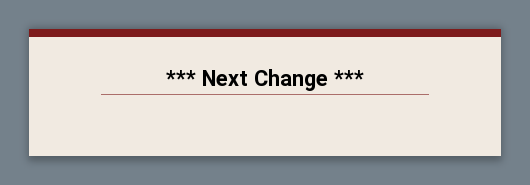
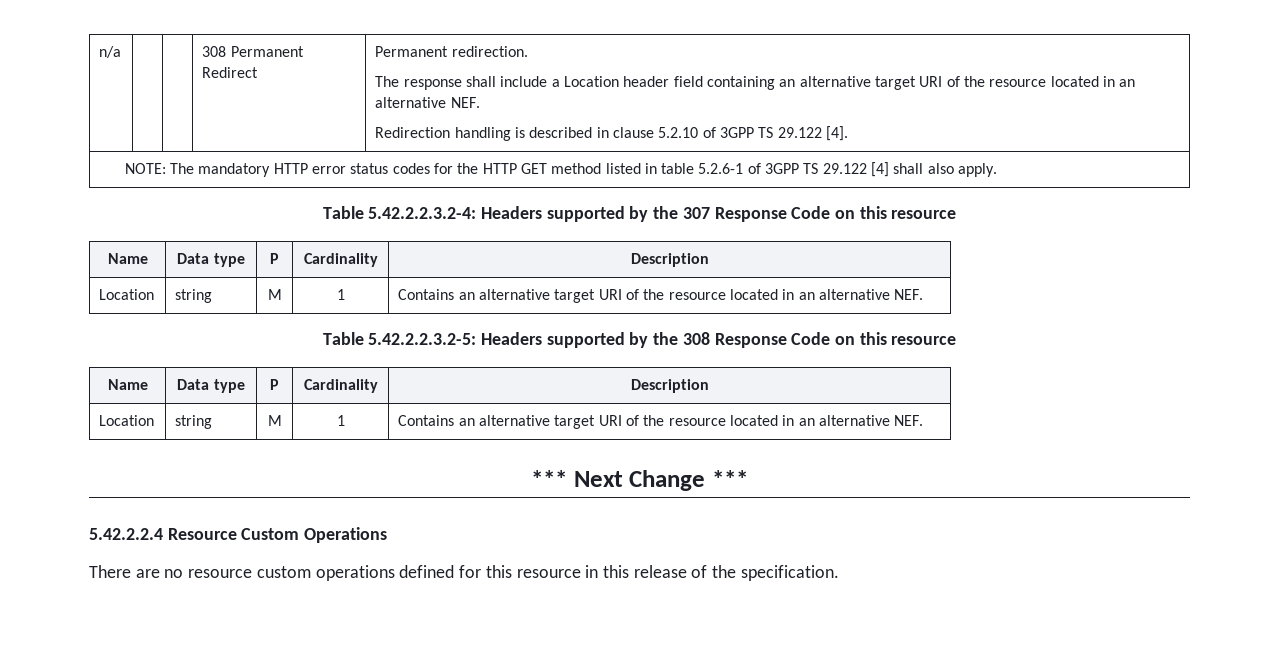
+ n/a | | | 308 Permanent Redirect | Permanent redirection.
+ The response shall include a Location header field containing an alternative target URI of the resource located in an alternative NEF.
+ Redirection handling is described in clause 5.2.10 of 3GPP TS 29.122 [4].
+ NOTE: The mandatory HTTP error status codes for the HTTP GET method listed in table 5.2.6-1 of 3GPP TS 29.122 [4] shall also apply.
+ Table 5.42.2.2.3.2-4: Headers supported by the 307 Response Code on this resource
+ Name | Data type | P | Cardinality | Description
+ Location | string | M | 1 | Contains an alternative target URI of the resource located in an alternative NEF.
+ Table 5.42.2.2.3.2-5: Headers supported by the 308 Response Code on this resource
+ Name | Data type | P | Cardinality | Description
+ Location | string | M | 1 | Contains an alternative target URI of the resource located in an alternative NEF.
  *** Next Change ***
+ 5.42.2.2.4 Resource Custom Operations
+ There are no resource custom operations defined for this resource in this release of the specification.

